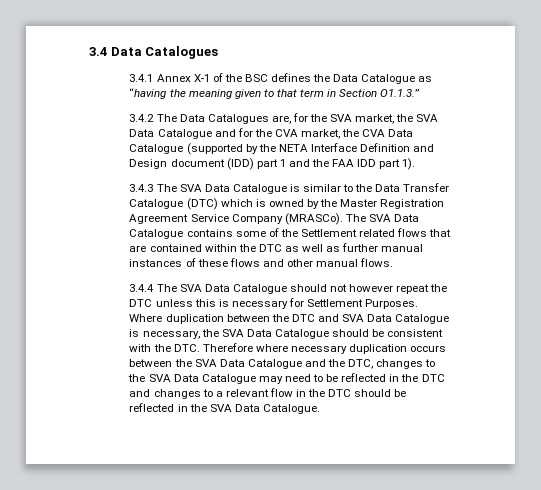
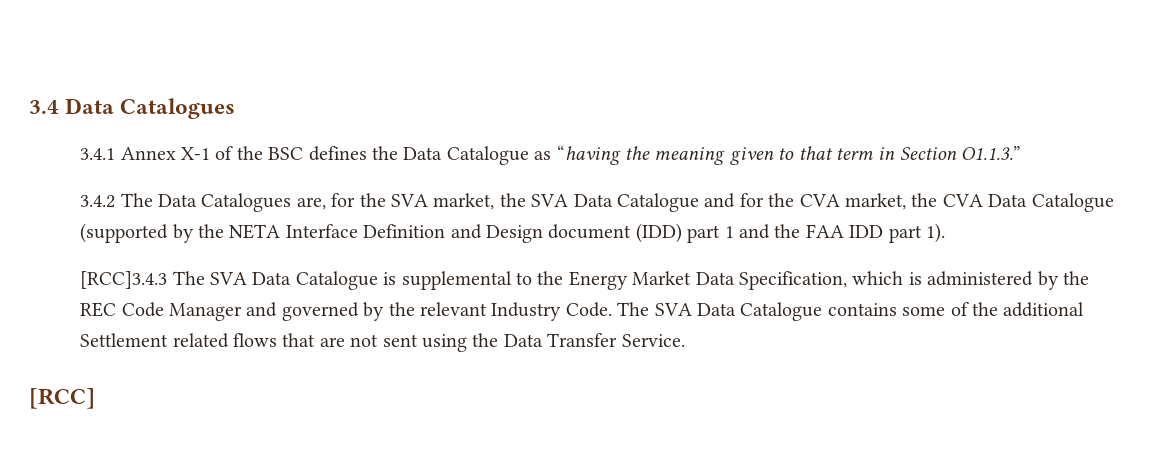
- 3.4.3 The SVA Data Catalogue is similar to the Data Transfer Catalogue (DTC) which is owned by the Master Registration Agreement Service Company (MRASCo).
+ [RCC]3.4.3 The SVA Data Catalogue is supplemental to the Energy Market Data Specification, which is administered by the REC Code Manager and governed by the relevant Industry Code.
- The SVA Data Catalogue contains some of the Settlement related flows that are contained within the DTC as well as further manual instances of these flows and other manual flows.
- 3.4.4 The SVA Data Catalogue should not however repeat the DTC unless this is necessary for Settlement Purposes. Where duplication between the DTC and SVA Data Catalogue is necessary, the SVA Data Catalogue should be consistent with the DTC. Therefore where necessary duplication occurs between the SVA Data Catalogue and the DTC, changes to the SVA Data Catalogue may need to be reflected in the DTC and changes to a relevant flow in the DTC should be reflected in the SVA Data Catalogue.
+ The SVA Data Catalogue contains some of the additional Settlement related flows that are not sent using the Data Transfer Service.
+ [RCC]

